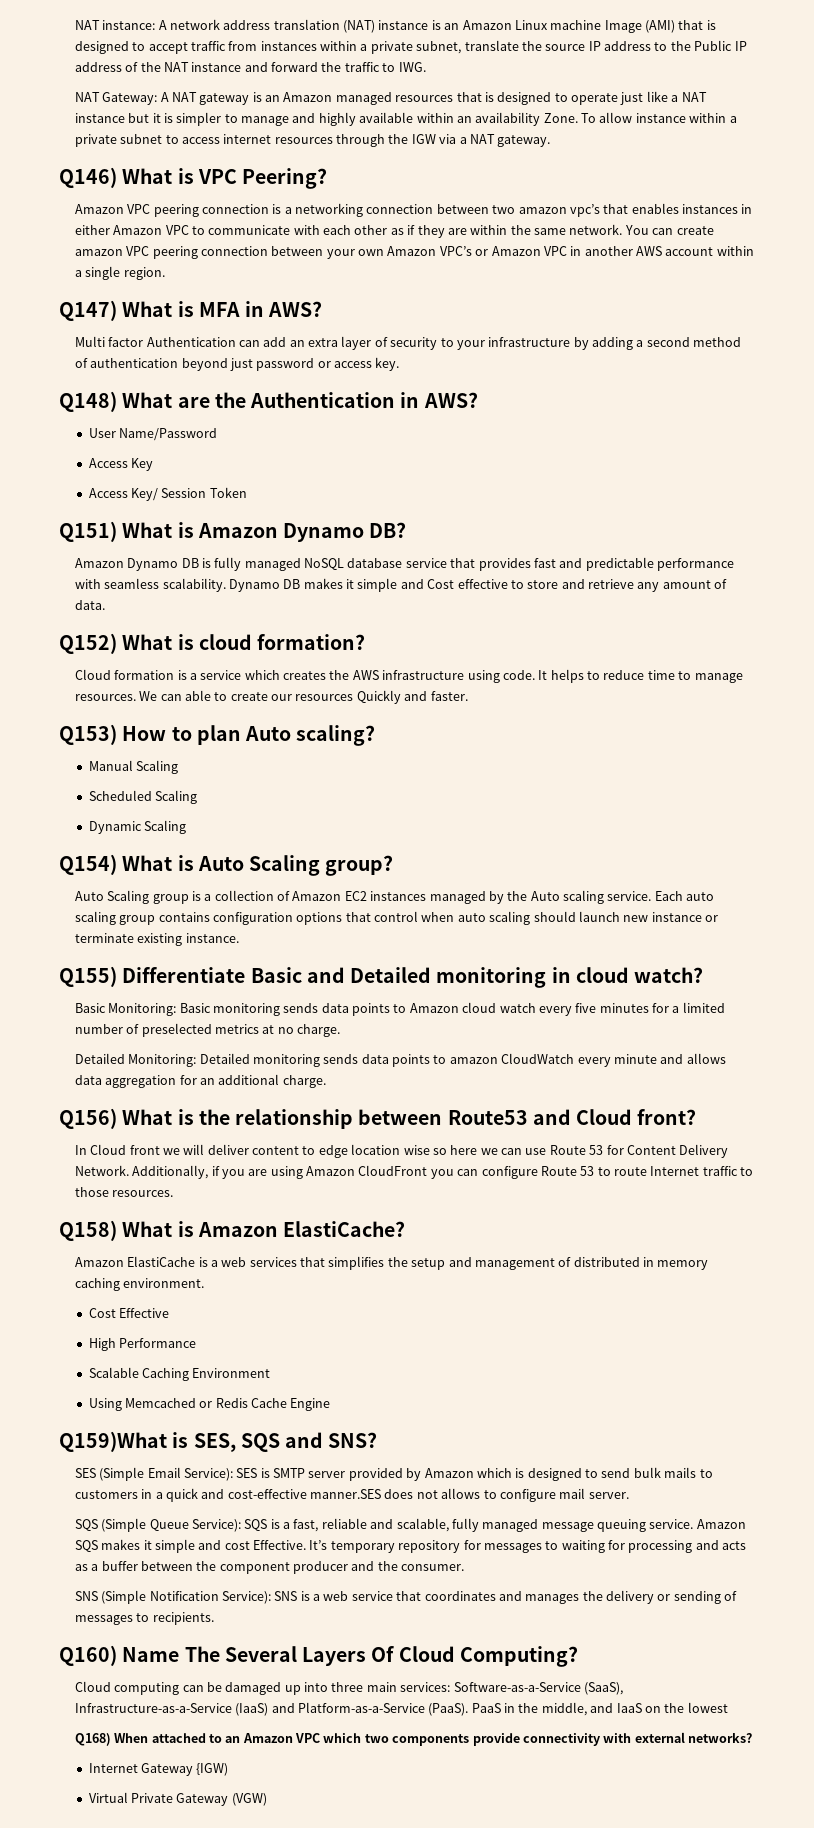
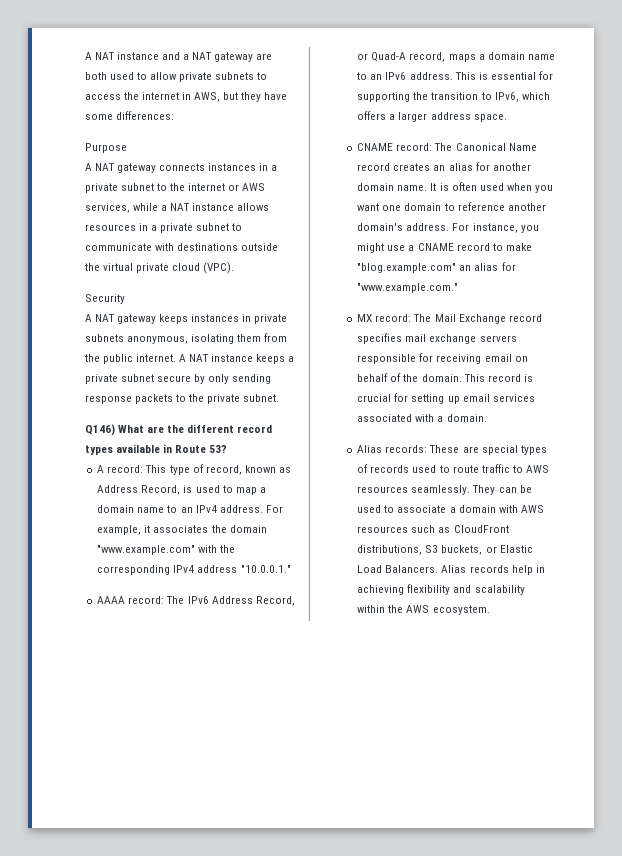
- NAT instance: A network address translation (NAT) instance is an Amazon Linux machine Image (AMI) that is designed to accept traffic from instances within a private subnet, translate the source IP address to the Public IP address of the NAT instance and forward the traffic to IWG.
- NAT Gateway: A NAT gateway is an Amazon managed resources that is designed to operate just like a NAT instance but it is simpler to manage and highly available within an availability Zone. To allow instance within a private subnet to access internet resources through the IGW via a NAT gateway.
- Q146) What is VPC Peering?
- Amazon VPC peering connection is a networking connection between two amazon vpc’s that enables instances in either Amazon VPC to communicate with each other as if they are within the same network. You can create amazon VPC peering connection between your own Amazon VPC’s or Amazon VPC in another AWS account within a single region.
- Q147) What is MFA in AWS?
- Multi factor Authentication can add an extra layer of security to your infrastructure by adding a second method of authentication beyond just password or access key.
- Q148) What are the Authentication in AWS?
- User Name/Password
- Access Key
- Access Key/ Session Token
- Q151) What is Amazon Dynamo DB?
- Amazon Dynamo DB is fully managed NoSQL database service that provides fast and predictable performance with seamless scalability. Dynamo DB makes it simple and Cost effective to store and retrieve any amount of data.
- Q152) What is cloud formation?
- Cloud formation is a service which creates the AWS infrastructure using code. It helps to reduce time to manage resources. We can able to create our resources Quickly and faster.
- Q153) How to plan Auto scaling?
- Manual Scaling
- Scheduled Scaling
- Dynamic Scaling
- Q154) What is Auto Scaling group?
- Auto Scaling group is a collection of Amazon EC2 instances managed by the Auto scaling service. Each auto scaling group contains configuration options that control when auto scaling should launch new instance or terminate existing instance.
- Q155) Differentiate Basic and Detailed monitoring in cloud watch?
- Basic Monitoring: Basic monitoring sends data points to Amazon cloud watch every five minutes for a limited number of preselected metrics at no charge.
- Detailed Monitoring: Detailed monitoring sends data points to amazon CloudWatch every minute and allows data aggregation for an additional charge.
- Q156) What is the relationship between Route53 and Cloud front?
- In Cloud front we will deliver content to edge location wise so here we can use Route 53 for Content Delivery Network. Additionally, if you are using Amazon CloudFront you can configure Route 53 to route Internet traffic to those resources.
- Q158) What is Amazon ElastiCache?
- Amazon ElastiCache is a web services that simplifies the setup and management of distributed in memory caching environment.
- Cost Effective
- High Performance
- Scalable Caching Environment
- Using Memcached or Redis Cache Engine
- Q159)What is SES, SQS and SNS?
- SES (Simple Email Service): SES is SMTP server provided by Amazon which is designed to send bulk mails to customers in a quick and cost-effective manner.SES does not allows to configure mail server.
- SQS (Simple Queue Service): SQS is a fast, reliable and scalable, fully managed message queuing service. Amazon SQS makes it simple and cost Effective. It’s temporary repository for messages to waiting for processing and acts as a buffer between the component producer and the consumer.
- SNS (Simple Notification Service): SNS is a web service that coordinates and manages the delivery or sending of messages to recipients.
- Q160) Name The Several Layers Of Cloud Computing?
- Cloud computing can be damaged up into three main services: Software-as-a-Service (SaaS), Infrastructure-as-a-Service (IaaS) and Platform-as-a-Service (PaaS). PaaS in the middle, and IaaS on the lowest
- Q168) When attached to an Amazon VPC which two components provide connectivity with external networks?
- Internet Gateway {IGW)
- Virtual Private Gateway (VGW)
+ A NAT instance and a NAT gateway are both used to allow private subnets to access the internet in AWS, but they have some differences:
+ Purpose
+ A NAT gateway connects instances in a private subnet to the internet or AWS services, while a NAT instance allows resources in a private subnet to communicate with destinations outside the virtual private cloud (VPC).
+ Security
+ A NAT gateway keeps instances in private subnets anonymous, isolating them from the public internet. A NAT instance keeps a private subnet secure by only sending response packets to the private subnet.
+ Q146) What are the different record types available in Route 53?
+ A record: This type of record, known as Address Record, is used to map a domain name to an IPv4 address. For example, it associates the domain "www.example.com" with the corresponding IPv4 address "10.0.0.1."
+ AAAA record: The IPv6 Address Record, or Quad-A record, maps a domain name to an IPv6 address. This is essential for supporting the transition to IPv6, which offers a larger address space.
+ CNAME record: The Canonical Name record creates an alias for another domain name. It is often used when you want one domain to reference another domain's address. For instance, you might use a CNAME record to make "blog.example.com" an alias for "www.example.com."
+ MX record: The Mail Exchange record specifies mail exchange servers responsible for receiving email on behalf of the domain. This record is crucial for setting up email services associated with a domain.
+ Alias records: These are special types of records used to route traffic to AWS resources seamlessly. They can be used to associate a domain with AWS resources such as CloudFront distributions, S3 buckets, or Elastic Load Balancers. Alias records help in achieving flexibility and scalability within the AWS ecosystem.

